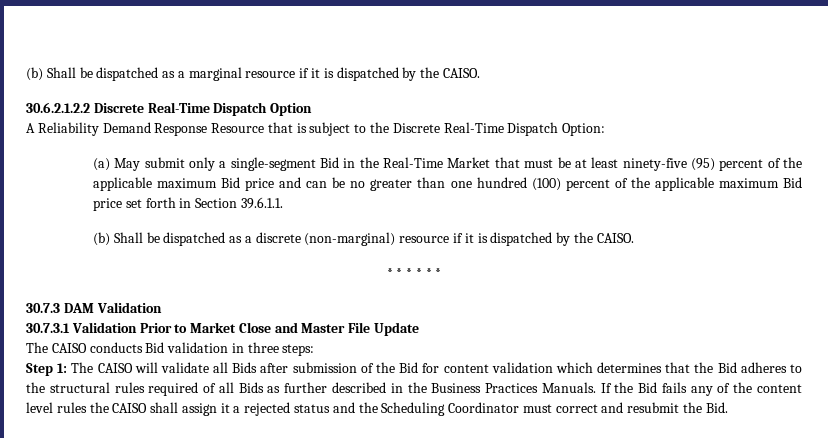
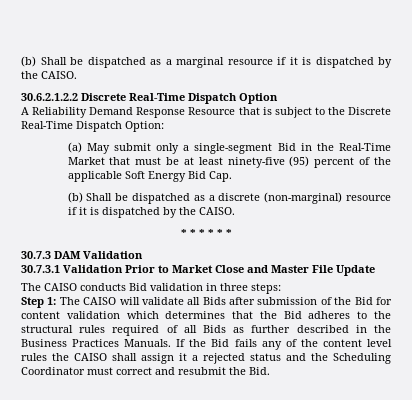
- (a) May submit only a single-segment Bid in the Real-Time Market that must be at least ninety-five (95) percent of the applicable maximum Bid price and can be no greater than one hundred (100) percent of the applicable maximum Bid price set forth in Section 39.6.1.1.
+ (a) May submit only a single-segment Bid in the Real-Time Market that must be at least ninety-five (95) percent of the applicable Soft Energy Bid Cap.

